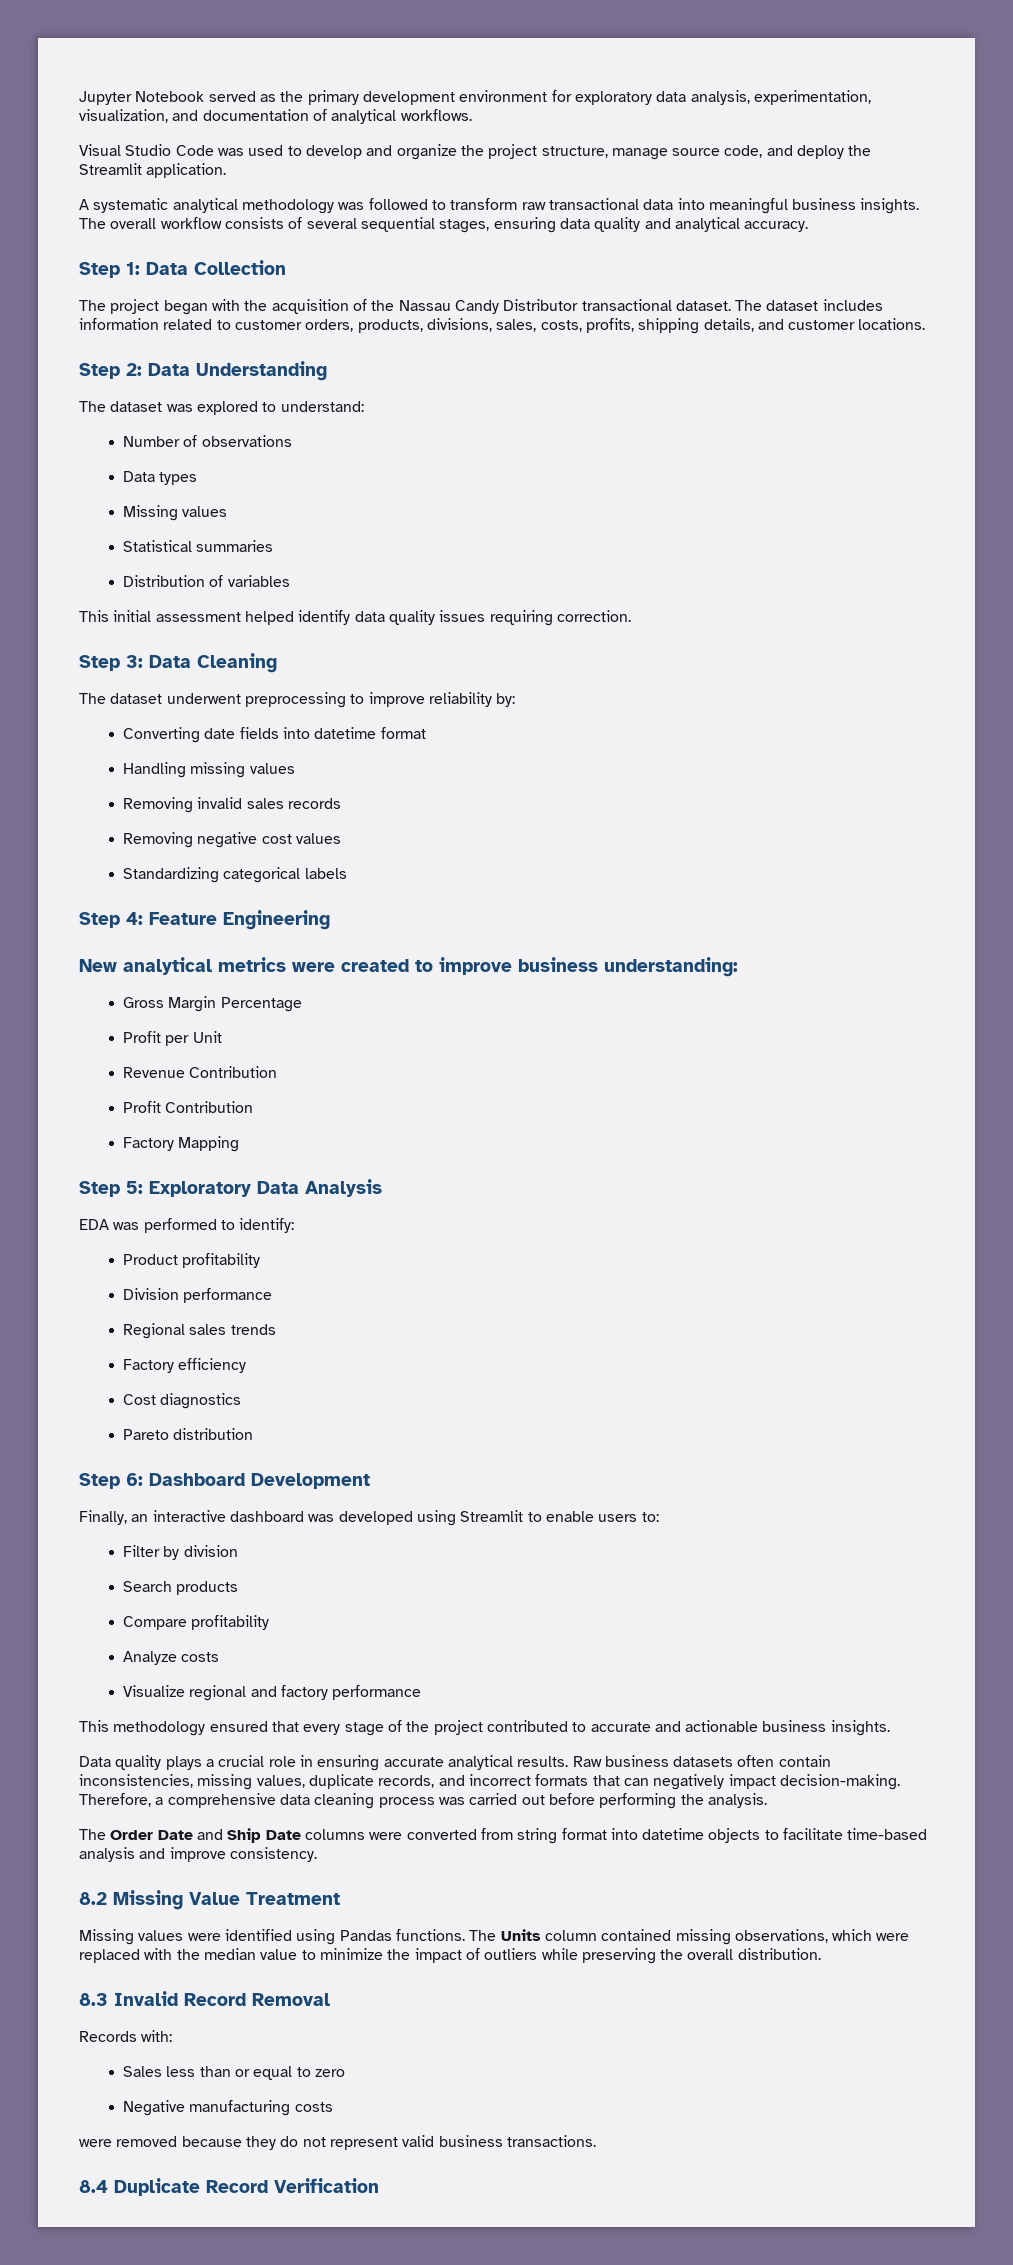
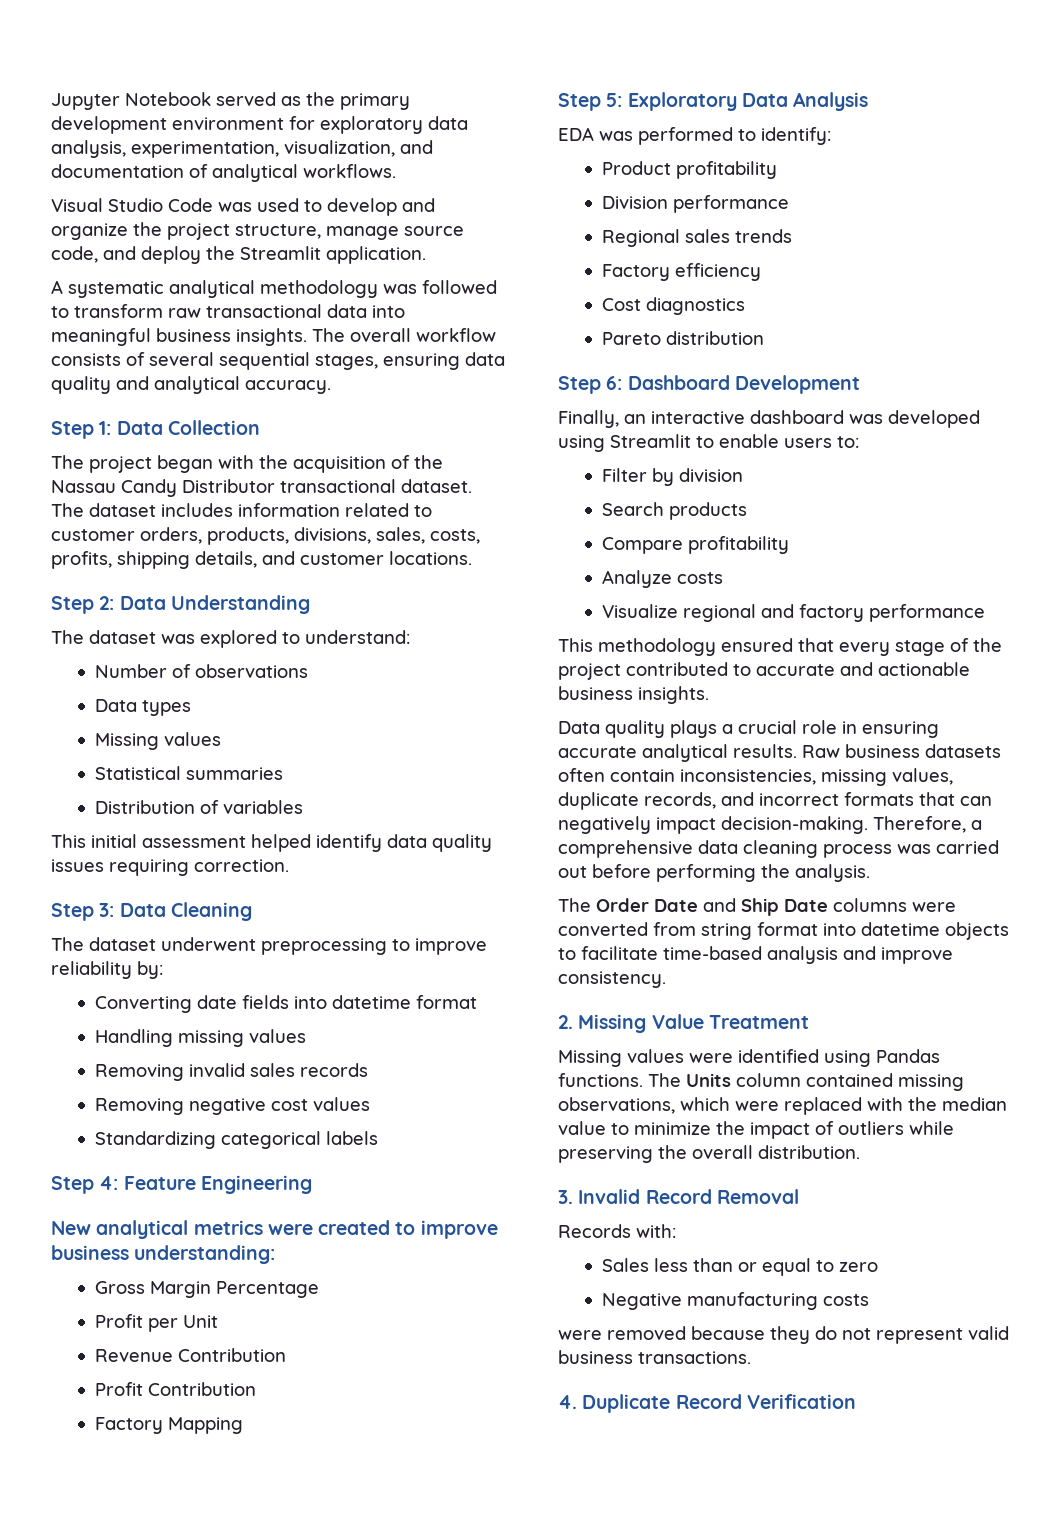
- 8.2 Missing Value Treatment
+ 2. Missing Value Treatment
- 8.3 Invalid Record Removal
+ 3. Invalid Record Removal
- 8.4 Duplicate Record Verification
+ 4. Duplicate Record Verification

